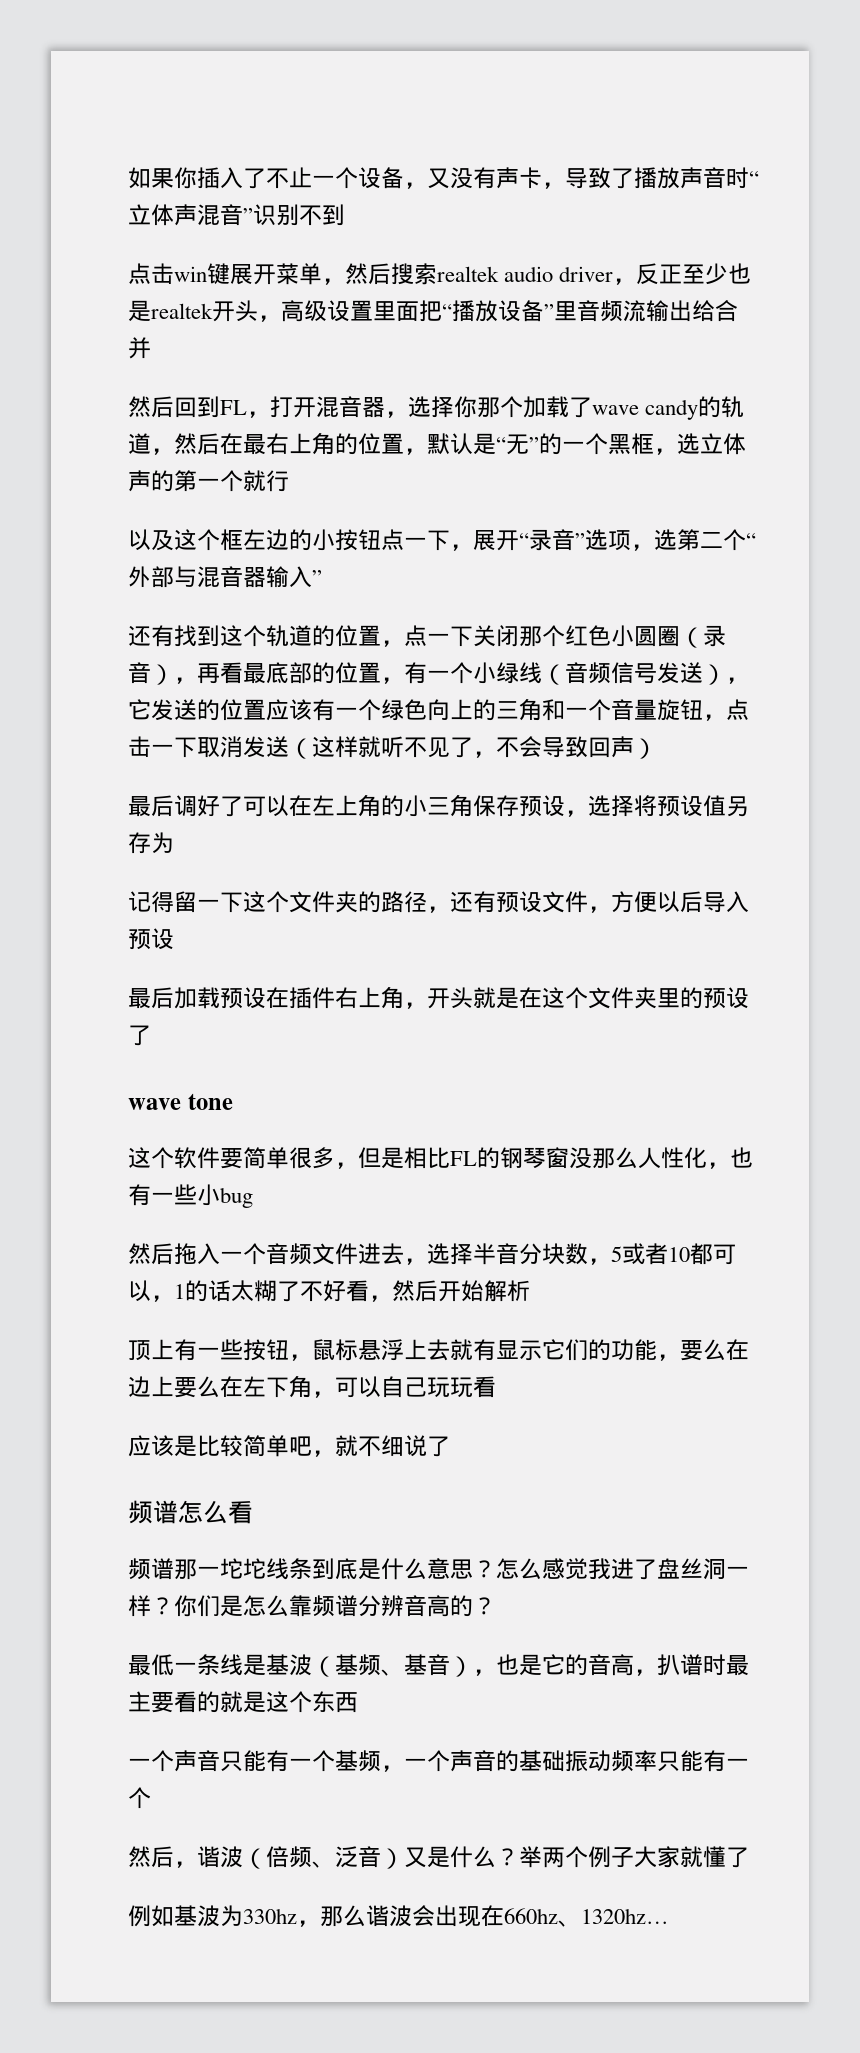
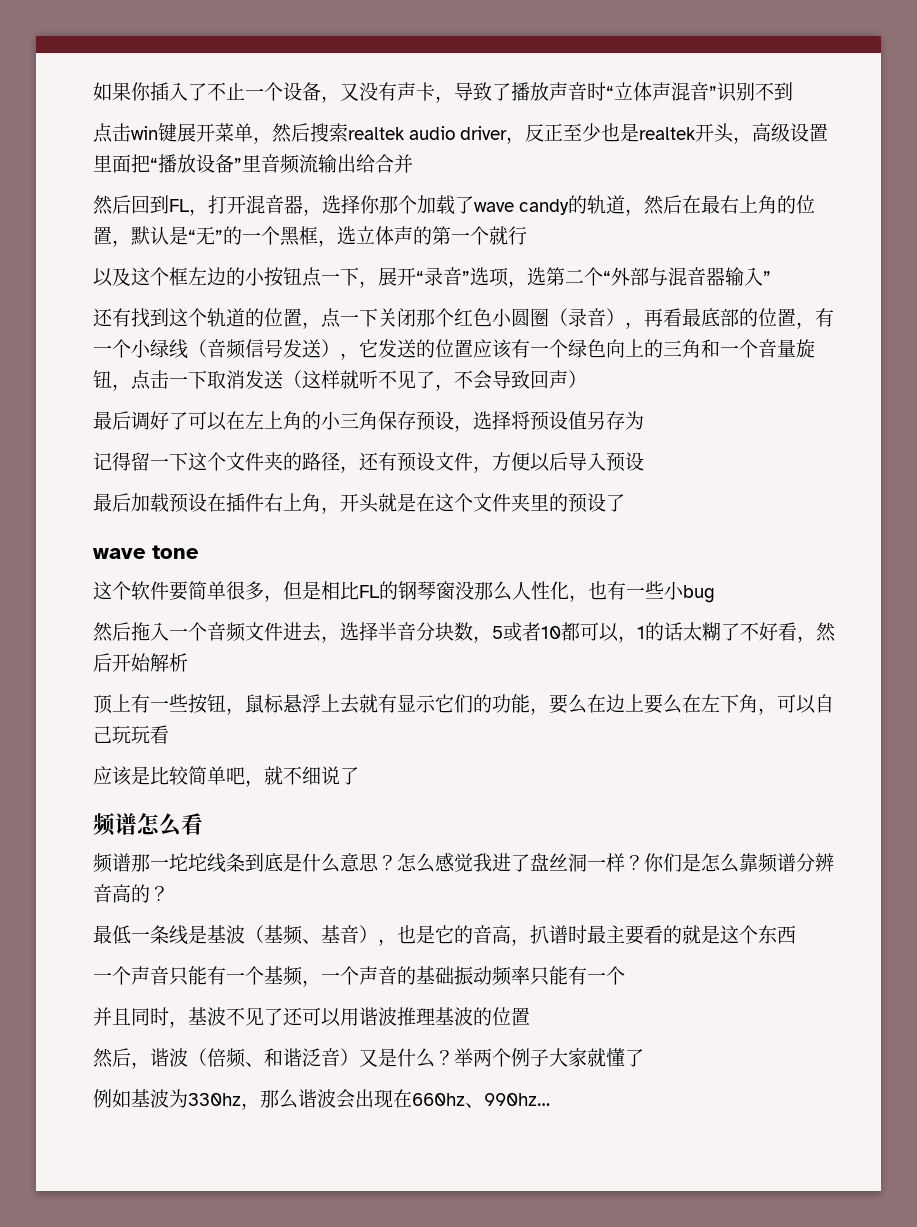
+ 并且同时，基波不见了还可以用谐波推理基波的位置
- 然后，谐波（倍频、泛音）又是什么？
+ 然后，谐波（倍频、和谐泛音）又是什么？
- 例如基波为330hz，那么谐波会出现在660hz、1320hz…
+ 例如基波为330hz，那么谐波会出现在660hz、990hz…

